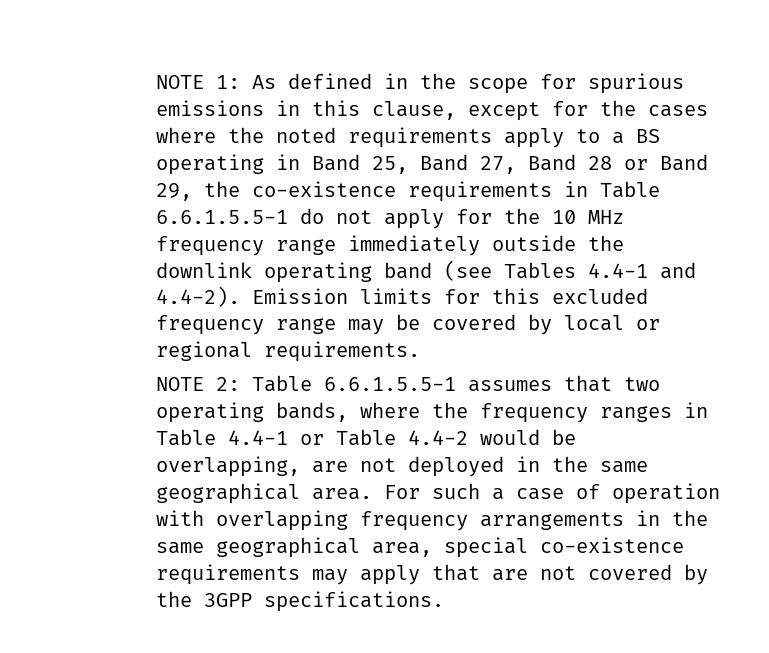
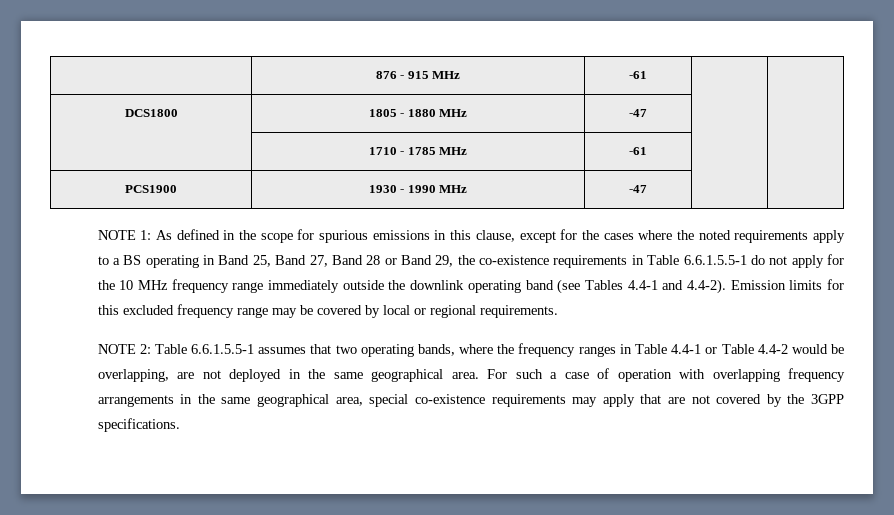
+ | 876 - 915 MHz | -61 | |
+ DCS1800 | 1805 - 1880 MHz | -47 | |
+ | 1710 - 1785 MHz | -61 | |
+ PCS1900 | 1930 - 1990 MHz | -47 | |

